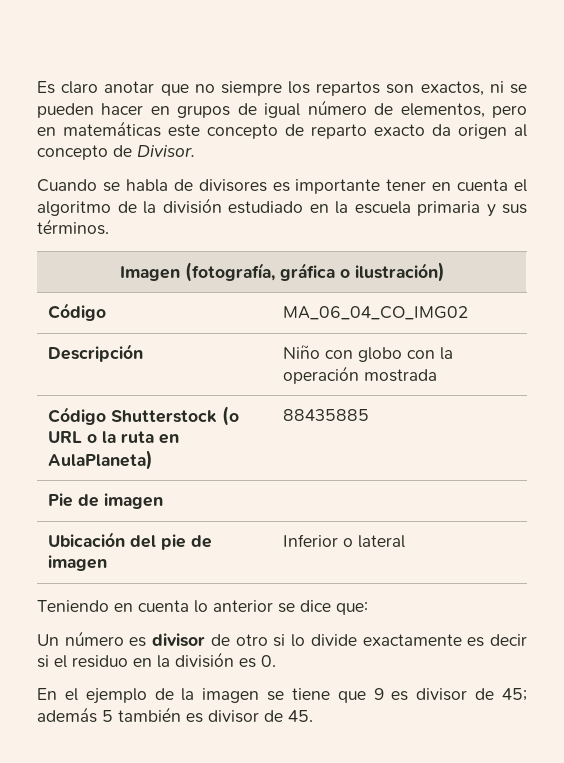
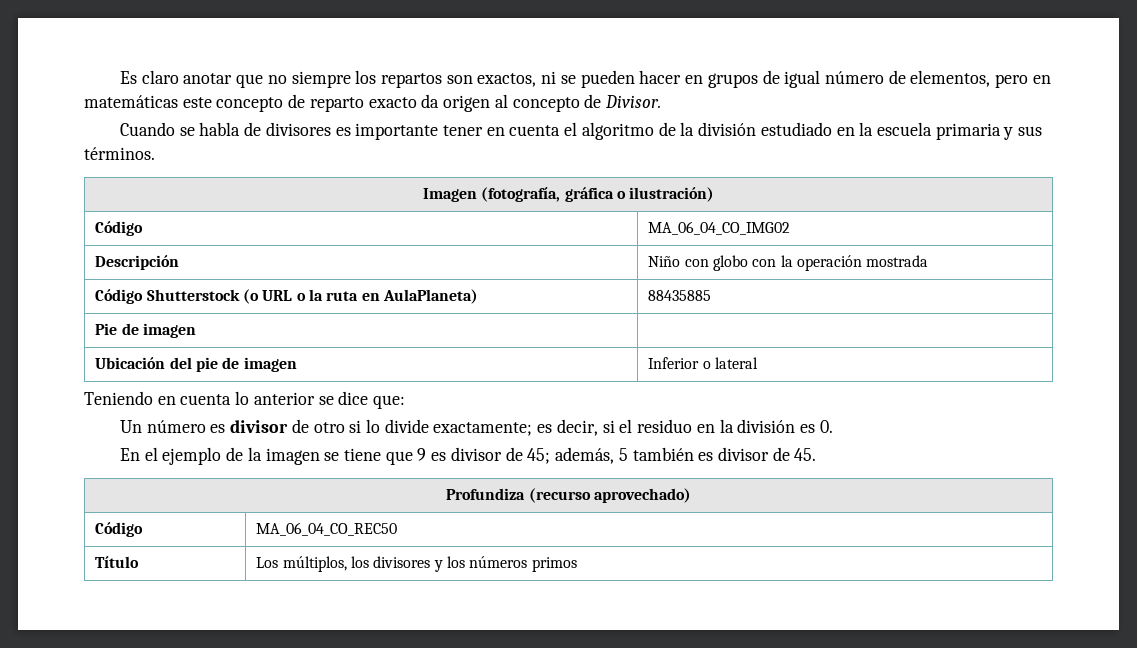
- Un número es divisor de otro si lo divide exactamente es decir si el residuo en la división es 0.
+ Un número es divisor de otro si lo divide exactamente; es decir, si el residuo en la división es 0.
- En el ejemplo de la imagen se tiene que 9 es divisor de 45; además 5 también es divisor de 45.
+ En el ejemplo de la imagen se tiene que 9 es divisor de 45; además, 5 también es divisor de 45.
+ Profundiza (recurso aprovechado)
+ Código | MA_06_04_CO_REC50
+ Título | Los múltiplos, los divisores y los números primos

